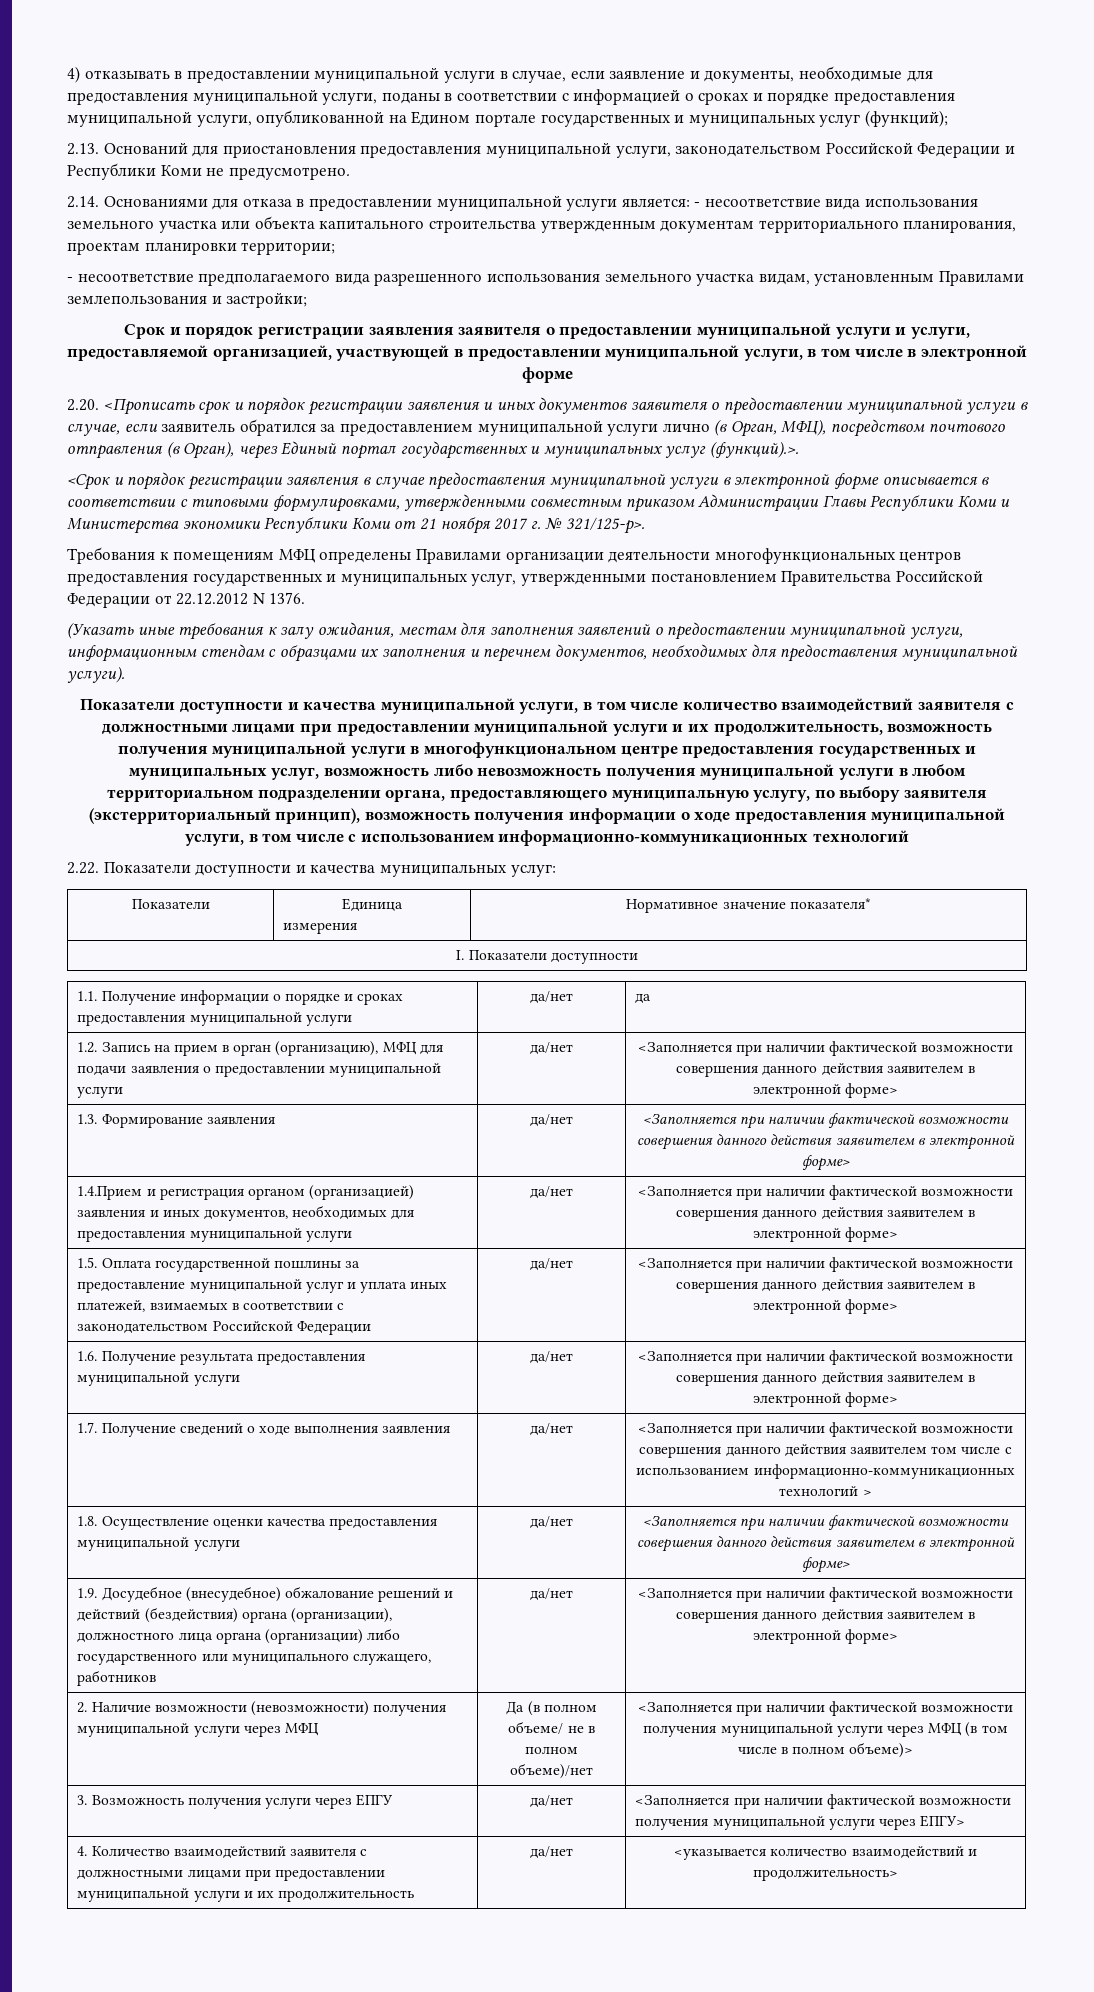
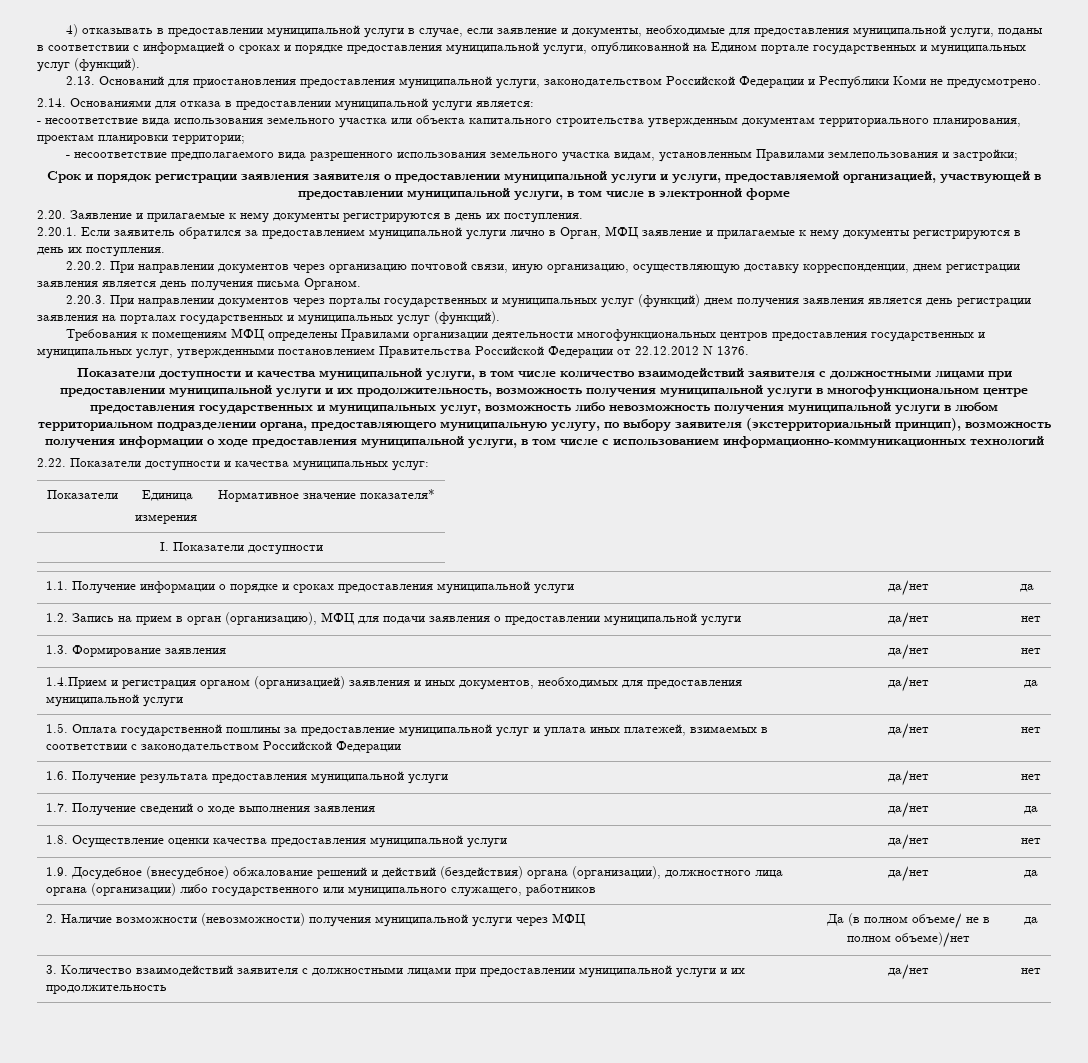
- 4) отказывать в предоставлении муниципальной услуги в случае, если заявление и документы, необходимые для предоставления муниципальной услуги, поданы в соответствии с информацией о сроках и порядке предоставления муниципальной услуги, опубликованной на Едином портале государственных и муниципальных услуг (функций);
+ 4) отказывать в предоставлении муниципальной услуги в случае, если заявление и документы, необходимые для предоставления муниципальной услуги, поданы в соответствии с информацией о сроках и порядке предоставления муниципальной услуги, опубликованной на Едином портале государственных и муниципальных услуг (функций).
- 2.14. Основаниями для отказа в предоставлении муниципальной услуги является: - несоответствие вида использования земельного участка или объекта капитального строительства утвержденным документам территориального планирования, проектам планировки территории;
+ 2.14. Основаниями для отказа в предоставлении муниципальной услуги является:
+ - несоответствие вида использования земельного участка или объекта капитального строительства утвержденным документам территориального планирования, проектам планировки территории;
- 2.20. <Прописать срок и порядок регистрации заявления и иных документов заявителя о предоставлении муниципальной услуги в случае, если заявитель обратился за предоставлением муниципальной услуги лично (в Орган, МФЦ), посредством почтового отправления (в Орган), через Единый портал государственных и муниципальных услуг (функций).>.
- <Срок и порядок регистрации заявления в случае предоставления муниципальной услуги в электронной форме описывается в соответствии с типовыми формулировками, утвержденными совместным приказом Администрации Главы Республики Коми и Министерства экономики Республики Коми от 21 ноября 2017 г. № 321/125-р>.
+ 2.20. Заявление и прилагаемые к нему документы регистрируются в день их поступления.
+ 2.20.1. Если заявитель обратился за предоставлением муниципальной услуги лично в Орган, МФЦ заявление и прилагаемые к нему документы регистрируются в день их поступления.
+ 2.20.2. При направлении документов через организацию почтовой связи, иную организацию, осуществляющую доставку корреспонденции, днем регистрации заявления является день получения письма Органом.
+ 2.20.3. При направлении документов через порталы государственных и муниципальных услуг (функций) днем получения заявления является день регистрации заявления на порталах государственных и муниципальных услуг (функций).
- (Указать иные требования к залу ожидания, местам для заполнения заявлений о предоставлении муниципальной услуги, информационным стендам с образцами их заполнения и перечнем документов, необходимых для предоставления муниципальной услуги).
- 1.2. Запись на прием в орган (организацию), МФЦ для подачи заявления о предоставлении муниципальной услуги | да/нет | <Заполняется при наличии фактической возможности совершения данного действия заявителем в электронной форме>
- 1.3. Формирование заявления | да/нет | <Заполняется при наличии фактической возможности совершения данного действия заявителем в электронной форме>
+ 1.2. Запись на прием в орган (организацию), МФЦ для подачи заявления о предоставлении муниципальной услуги | да/нет | нет
+ 1.3. Формирование заявления | да/нет | нет
- 1.4.Прием и регистрация органом (организацией) заявления и иных документов, необходимых для предоставления муниципальной услуги | да/нет | <Заполняется при наличии фактической возможности совершения данного действия заявителем в электронной форме>
+ 1.4.Прием и регистрация органом (организацией) заявления и иных документов, необходимых для предоставления муниципальной услуги | да/нет | да
- 1.5. Оплата государственной пошлины за предоставление муниципальной услуг и уплата иных платежей, взимаемых в соответствии с законодательством Российской Федерации | да/нет | <Заполняется при наличии фактической возможности совершения данного действия заявителем в электронной форме>
+ 1.5. Оплата государственной пошлины за предоставление муниципальной услуг и уплата иных платежей, взимаемых в соответствии с законодательством Российской Федерации | да/нет | нет
- 1.6. Получение результата предоставления муниципальной услуги | да/нет | <Заполняется при наличии фактической возможности совершения данного действия заявителем в электронной форме>
+ 1.6. Получение результата предоставления муниципальной услуги | да/нет | нет
- 1.7. Получение сведений о ходе выполнения заявления | да/нет | <Заполняется при наличии фактической возможности совершения данного действия заявителем том числе с использованием информационно-коммуникационных технологий >
+ 1.7. Получение сведений о ходе выполнения заявления | да/нет | да
- 1.8. Осуществление оценки качества предоставления муниципальной услуги | да/нет | <Заполняется при наличии фактической возможности совершения данного действия заявителем в электронной форме>
+ 1.8. Осуществление оценки качества предоставления муниципальной услуги | да/нет | нет
- 1.9. Досудебное (внесудебное) обжалование решений и действий (бездействия) органа (организации), должностного лица органа (организации) либо государственного или муниципального служащего, работников | да/нет | <Заполняется при наличии фактической возможности совершения данного действия заявителем в электронной форме>
+ 1.9. Досудебное (внесудебное) обжалование решений и действий (бездействия) органа (организации), должностного лица органа (организации) либо государственного или муниципального служащего, работников | да/нет | да
- 2. Наличие возможности (невозможности) получения муниципальной услуги через МФЦ | Да (в полном объеме/ не в полном объеме)/нет | <Заполняется при наличии фактической возможности получения муниципальной услуги через МФЦ (в том числе в полном объеме)>
- 3. Возможность получения услуги через ЕПГУ | да/нет | <Заполняется при наличии фактической возможности получения муниципальной услуги через ЕПГУ>
- 4. Количество взаимодействий заявителя с должностными лицами при предоставлении муниципальной услуги и их продолжительность | да/нет | <указывается количество взаимодействий и продолжительность>
+ 2. Наличие возможности (невозможности) получения муниципальной услуги через МФЦ | Да (в полном объеме/ не в полном объеме)/нет | да
+ 3. Количество взаимодействий заявителя с должностными лицами при предоставлении муниципальной услуги и их продолжительность | да/нет | нет

